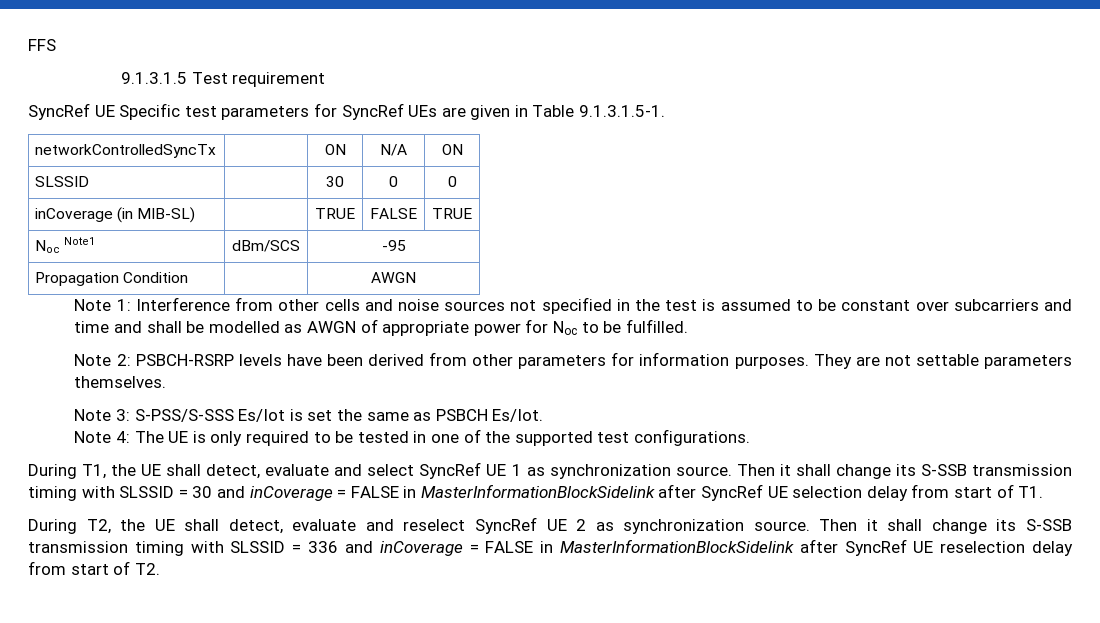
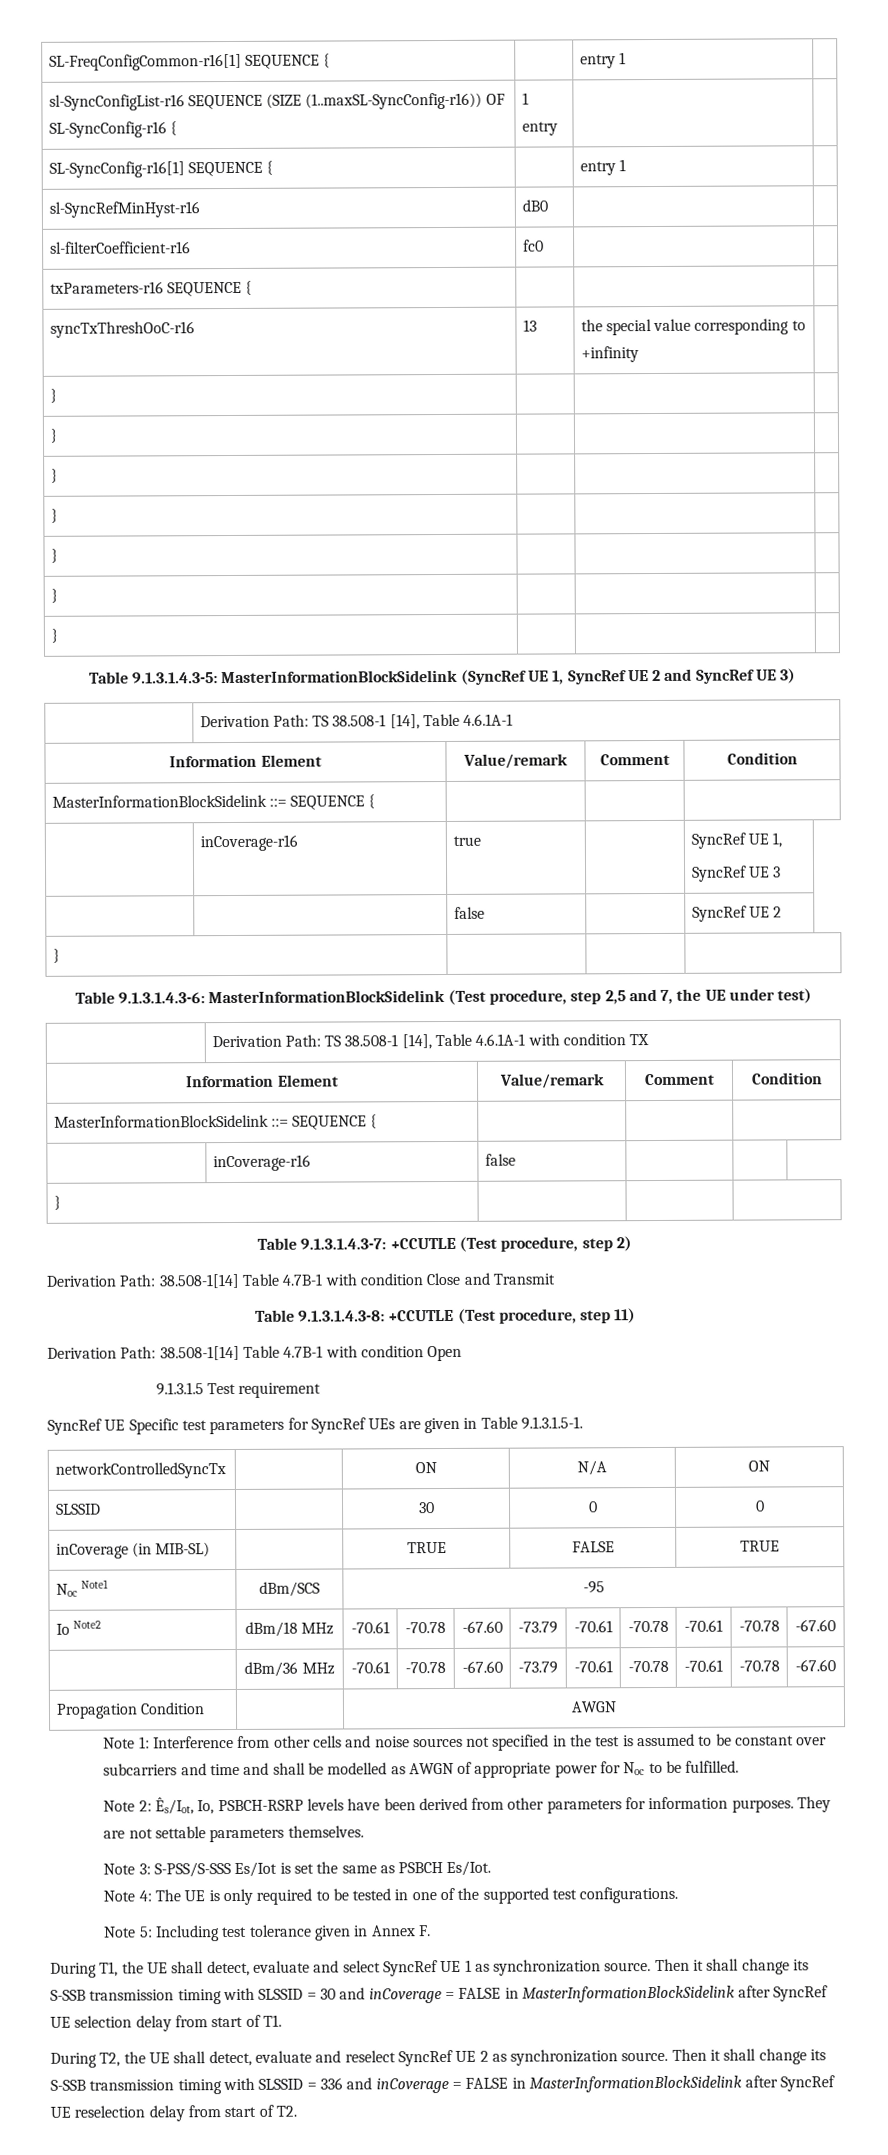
- FFS
+ SL-FreqConfigCommon-r16[1] SEQUENCE { | | entry 1 |
+ sl-SyncConfigList-r16 SEQUENCE (SIZE (1..maxSL-SyncConfig-r16)) OF SL-SyncConfig-r16 { | 1 entry | |
+ SL-SyncConfig-r16[1] SEQUENCE { | | entry 1 |
+ sl-SyncRefMinHyst-r16 | dB0 | |
+ sl-filterCoefficient-r16 | fc0 | |
+ txParameters-r16 SEQUENCE { | | |
+ syncTxThreshOoC-r16 | 13 | the special value corresponding to +infinity |
+ } | | |
+ } | | |
+ } | | |
+ } | | |
+ } | | |
+ } | | |
+ } | | |
+ Table 9.1.3.1.4.3-5: MasterInformationBlockSidelink (SyncRef UE 1, SyncRef UE 2 and SyncRef UE 3)
+ | Derivation Path: TS 38.508-1 [14], Table 4.6.1A-1
+ Information Element | Value/remark | Comment | Condition
+ MasterInformationBlockSidelink ::= SEQUENCE { | | |
+ | inCoverage-r16 | true | | SyncRef UE 1,
+ SyncRef UE 3
+ | | false | | SyncRef UE 2
+ } | | |
+ Table 9.1.3.1.4.3-6: MasterInformationBlockSidelink (Test procedure, step 2,5 and 7, the UE under test)
+ | Derivation Path: TS 38.508-1 [14], Table 4.6.1A-1 with condition TX
+ Information Element | Value/remark | Comment | Condition
+ MasterInformationBlockSidelink ::= SEQUENCE { | | |
+ | inCoverage-r16 | false | |
+ } | | |
+ Table 9.1.3.1.4.3-7: +CCUTLE (Test procedure, step 2)
+ Derivation Path: 38.508-1[14] Table 4.7B-1 with condition Close and Transmit
+ Table 9.1.3.1.4.3-8: +CCUTLE (Test procedure, step 11)
+ Derivation Path: 38.508-1[14] Table 4.7B-1 with condition Open
+ Io Note2 | dBm/18 MHz | -70.61 | -70.78 | -67.60 | -73.79 | -70.61 | -70.78 | -70.61 | -70.78 | -67.60
+ | dBm/36 MHz | -70.61 | -70.78 | -67.60 | -73.79 | -70.61 | -70.78 | -70.61 | -70.78 | -67.60
- Note 2: PSBCH-RSRP levels have been derived from other parameters for information purposes.
+ Note 2: Ês/Iot, Io, PSBCH-RSRP levels have been derived from other parameters for information purposes.
+ Note 5: Including test tolerance given in Annex F.

